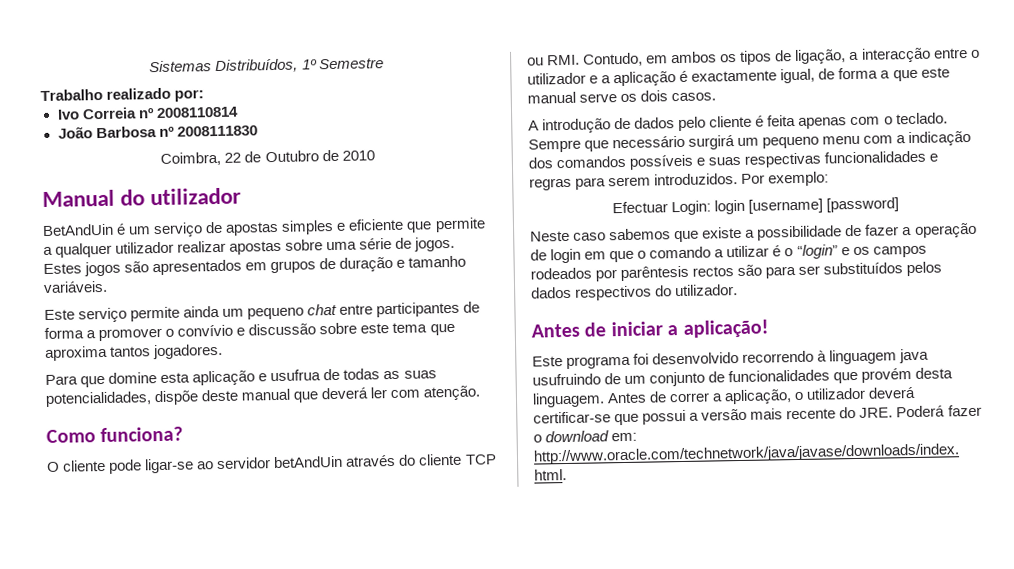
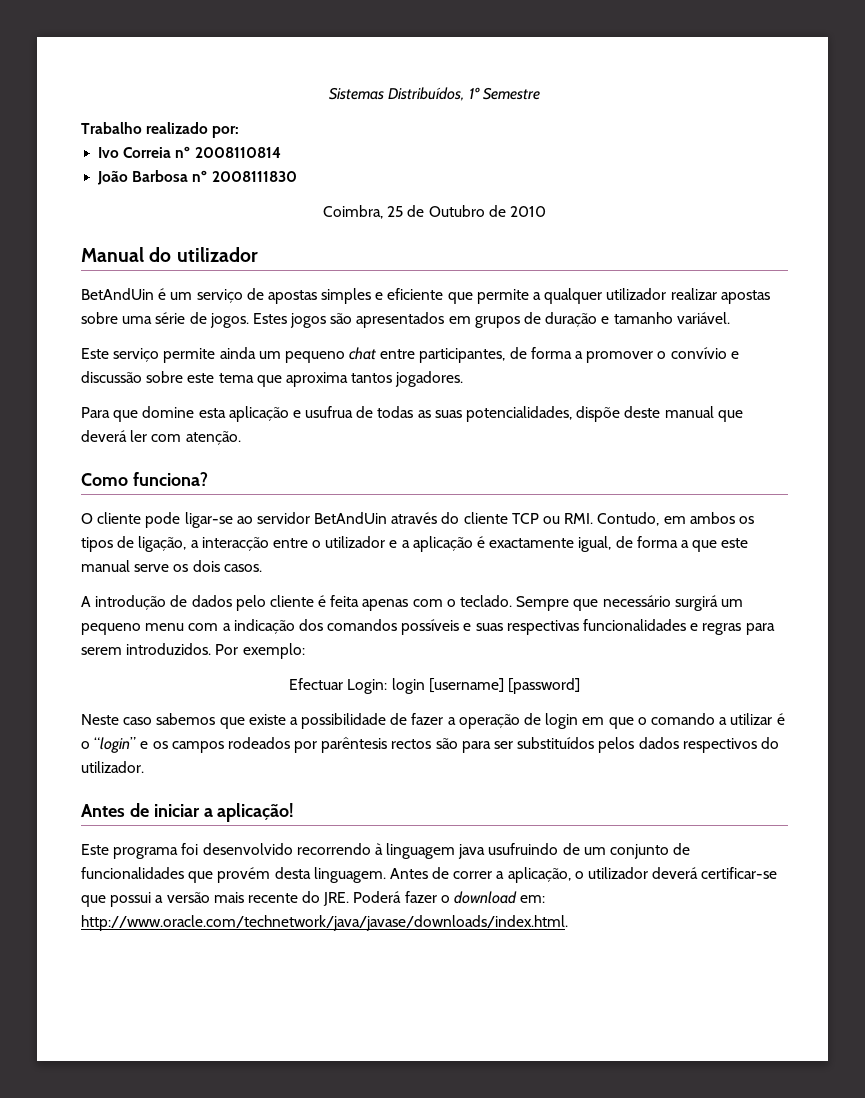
- Coimbra, 22 de Outubro de 2010
+ Coimbra, 25 de Outubro de 2010
- Estes jogos são apresentados em grupos de duração e tamanho variáveis.
+ Estes jogos são apresentados em grupos de duração e tamanho variável.
- Este serviço permite ainda um pequeno chat entre participantes de forma a promover o convívio e discussão sobre este tema que aproxima tantos jogadores.
+ Este serviço permite ainda um pequeno chat entre participantes, de forma a promover o convívio e discussão sobre este tema que aproxima tantos jogadores.
- O cliente pode ligar-se ao servidor betAndUin através do cliente TCP ou RMI. Contudo, em ambos os tipos de ligação, a interacção entre o utilizador e a aplicação é exactamente igual, de forma a que este manual serve os dois casos.
+ O cliente pode ligar-se ao servidor BetAndUin através do cliente TCP ou RMI. Contudo, em ambos os tipos de ligação, a interacção entre o utilizador e a aplicação é exactamente igual, de forma a que este manual serve os dois casos.

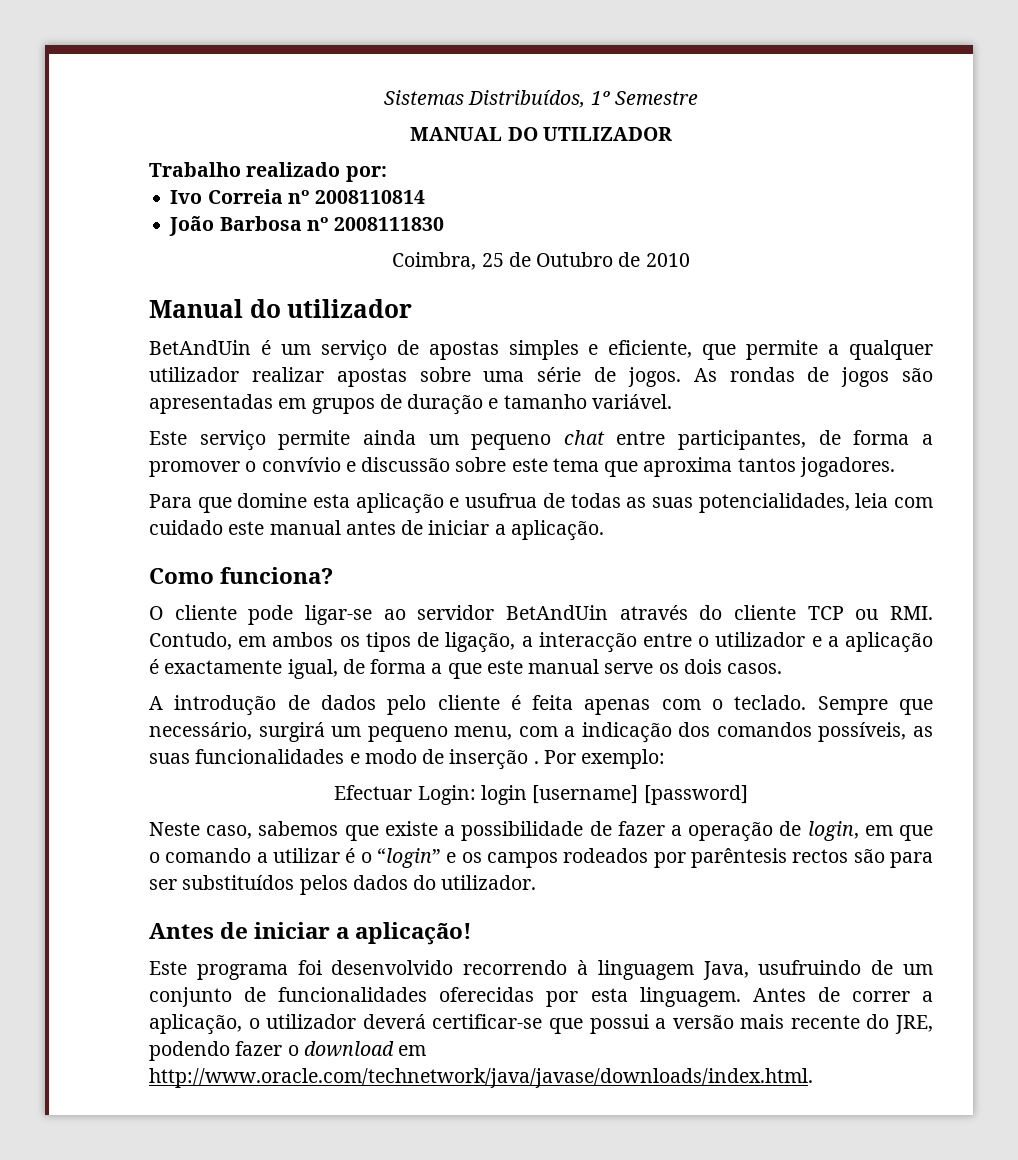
+ MANUAL DO UTILIZADOR
- BetAndUin é um serviço de apostas simples e eficiente que permite a qualquer utilizador realizar apostas sobre uma série de jogos.
+ BetAndUin é um serviço de apostas simples e eficiente, que permite a qualquer utilizador realizar apostas sobre uma série de jogos.
- Estes jogos são apresentados em grupos de duração e tamanho variável.
+ As rondas de jogos são apresentadas em grupos de duração e tamanho variável.
- Para que domine esta aplicação e usufrua de todas as suas potencialidades, dispõe deste manual que deverá ler com atenção.
+ Para que domine esta aplicação e usufrua de todas as suas potencialidades, leia com cuidado este manual antes de iniciar a aplicação.
- Sempre que necessário surgirá um pequeno menu com a indicação dos comandos possíveis e suas respectivas funcionalidades e regras para serem introduzidos.
+ Sempre que necessário, surgirá um pequeno menu, com a indicação dos comandos possíveis, as suas funcionalidades e modo de inserção .
- Neste caso sabemos que existe a possibilidade de fazer a operação de login em que o comando a utilizar é o “login” e os campos rodeados por parêntesis rectos são para ser substituídos pelos dados respectivos do utilizador.
+ Neste caso, sabemos que existe a possibilidade de fazer a operação de login, em que o comando a utilizar é o “login” e os campos rodeados por parêntesis rectos são para ser substituídos pelos dados do utilizador.
- Este programa foi desenvolvido recorrendo à linguagem java usufruindo de um conjunto de funcionalidades que provém desta linguagem.
+ Este programa foi desenvolvido recorrendo à linguagem Java, usufruindo de um conjunto de funcionalidades oferecidas por esta linguagem.
- Antes de correr a aplicação, o utilizador deverá certificar-se que possui a versão mais recente do JRE. Poderá fazer o download em: http://www.oracle.com/technetwork/java/javase/downloads/index.html.
+ Antes de correr a aplicação, o utilizador deverá certificar-se que possui a versão mais recente do JRE, podendo fazer o download em http://www.oracle.com/technetwork/java/javase/downloads/index.html.

